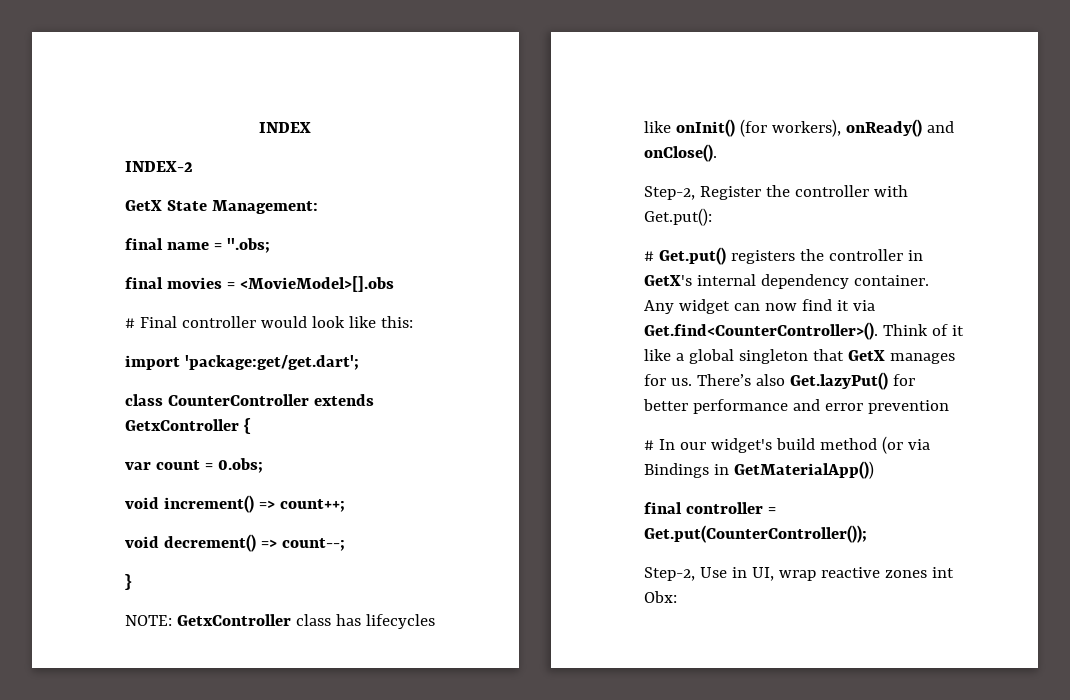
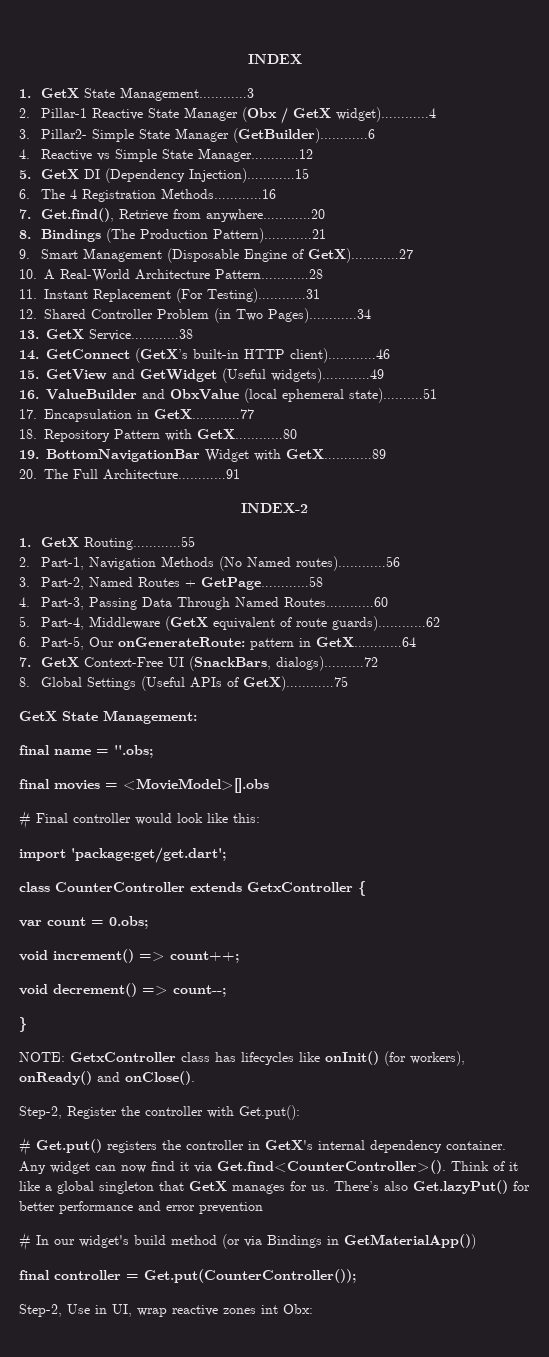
+ 1. GetX State Management…………3
+ 2. Pillar-1 Reactive State Manager (Obx / GetX widget)…………4
+ 3. Pillar2- Simple State Manager (GetBuilder)…………6
+ 4. Reactive vs Simple State Manager…………12
+ 5. GetX DI (Dependency Injection)…………15
+ 6. The 4 Registration Methods…………16
+ 7. Get.find(), Retrieve from anywhere…………20
+ 8. Bindings (The Production Pattern)…………21
+ 9. Smart Management (Disposable Engine of GetX)…………27
+ 10. A Real-World Architecture Pattern…………28
+ 11. Instant Replacement (For Testing)…………31
+ 12. Shared Controller Problem (in Two Pages)…………34
+ 13. GetX Service…………38
+ 14. GetConnect (GetX’s built-in HTTP client)…………46
+ 15. GetView and GetWidget (Useful widgets)…………49
+ 16. ValueBuilder and ObxValue (local ephemeral state)…….…51
+ 17. Encapsulation in GetX…………77
+ 18. Repository Pattern with GetX…………80
+ 19. BottomNavigationBar Widget with GetX…………89
+ 20. The Full Architecture…………91
  INDEX-2
+ 1. GetX Routing…………55
+ 2. Part-1, Navigation Methods (No Named routes)…………56
+ 3. Part-2, Named Routes + GetPage…………58
+ 4. Part-3, Passing Data Through Named Routes…………60
+ 5. Part-4, Middleware (GetX equivalent of route guards)…………62
+ 6. Part-5, Our onGenerateRoute: pattern in GetX…………64
+ 7. GetX Context-Free UI (SnackBars, dialogs)…….…72
+ 8. Global Settings (Useful APIs of GetX)…………75

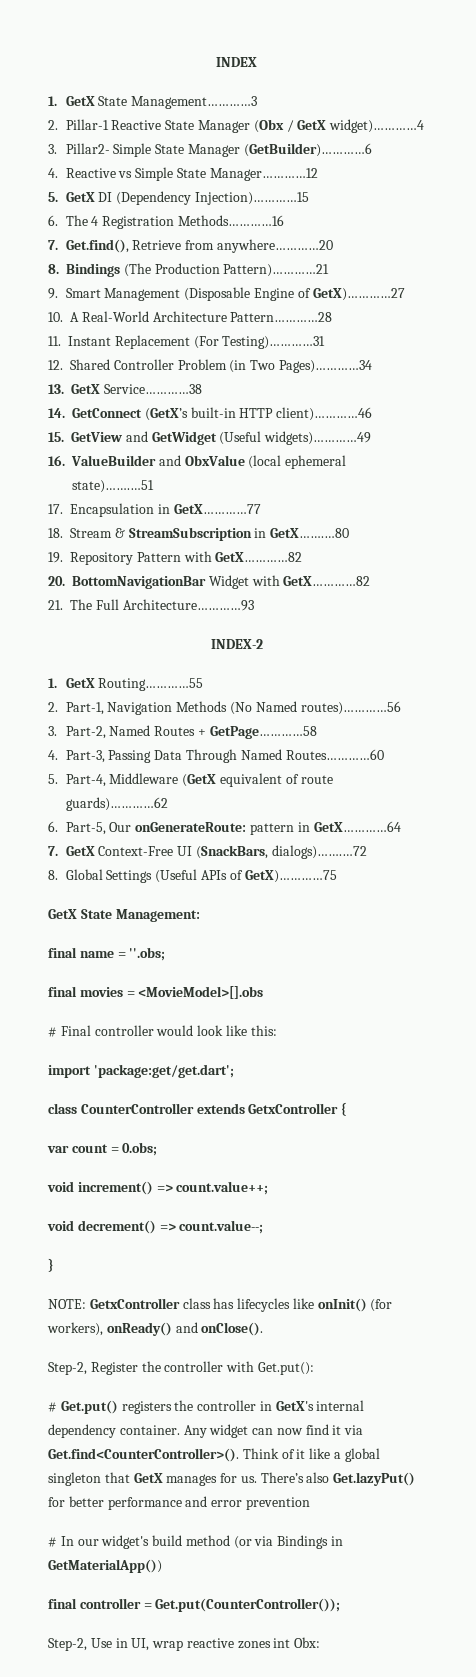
- 18. Repository Pattern with GetX…………80
- 19. BottomNavigationBar Widget with GetX…………89
- 20. The Full Architecture…………91
+ 18. Stream & StreamSubscription in GetX…….…80
+ 19. Repository Pattern with GetX…………82
+ 20. BottomNavigationBar Widget with GetX…………82
+ 21. The Full Architecture…………93
- void increment() => count++;
+ void increment() => count.value++;
- void decrement() => count--;
+ void decrement() => count.value--;

